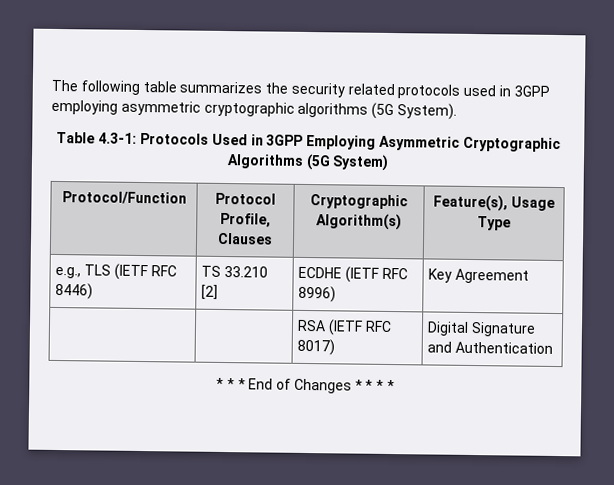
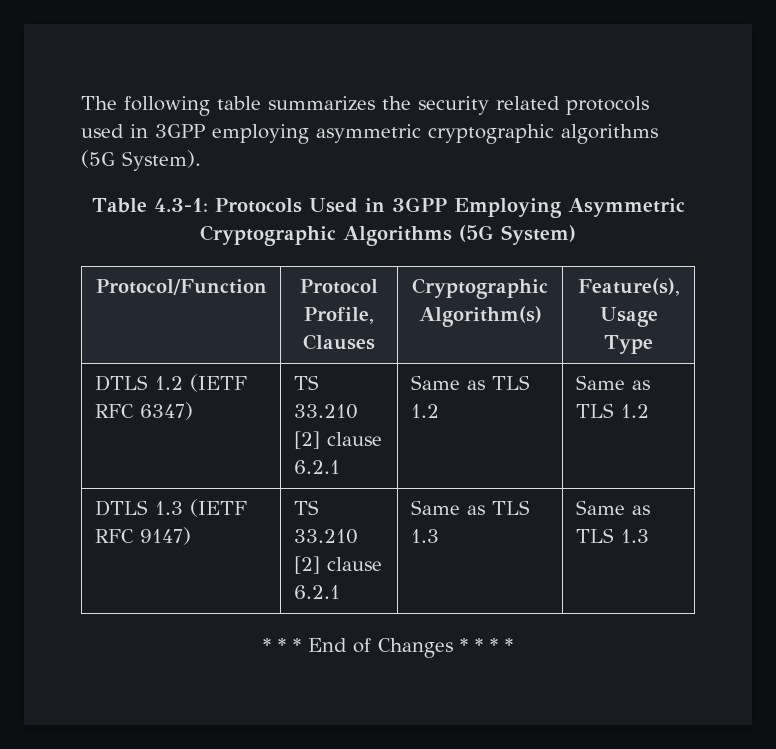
- e.g., TLS (IETF RFC 8446) | TS 33.210 [2] | ECDHE (IETF RFC 8996) | Key Agreement
- | | RSA (IETF RFC 8017) | Digital Signature and Authentication
+ DTLS 1.2 (IETF RFC 6347) | TS 33.210 [2] clause 6.2.1 | Same as TLS 1.2 | Same as TLS 1.2
+ DTLS 1.3 (IETF RFC 9147) | TS 33.210 [2] clause 6.2.1 | Same as TLS 1.3 | Same as TLS 1.3

